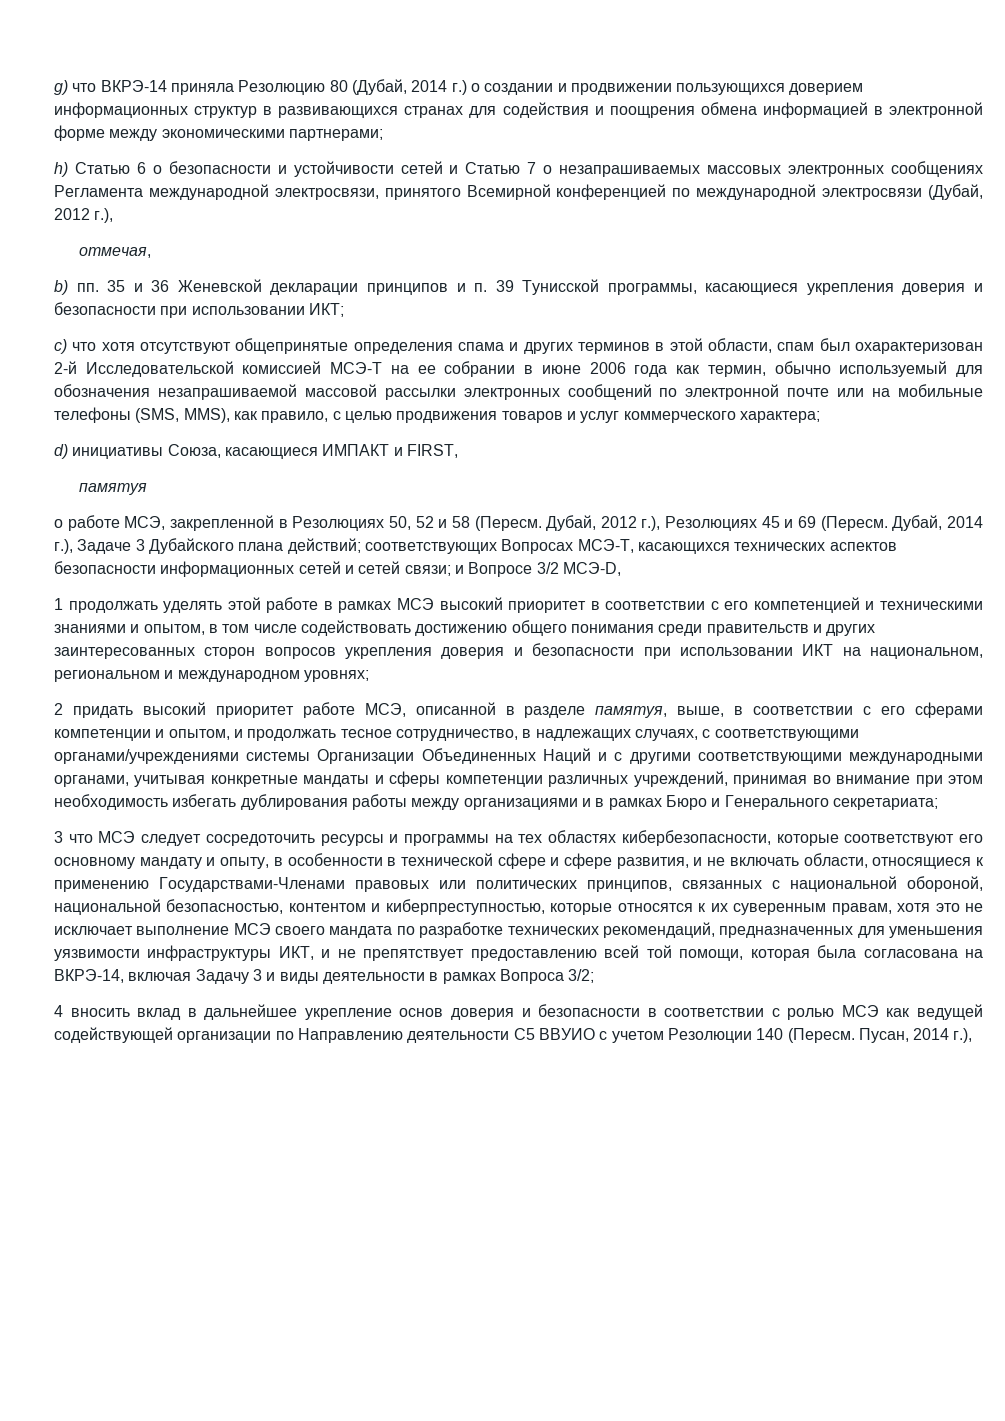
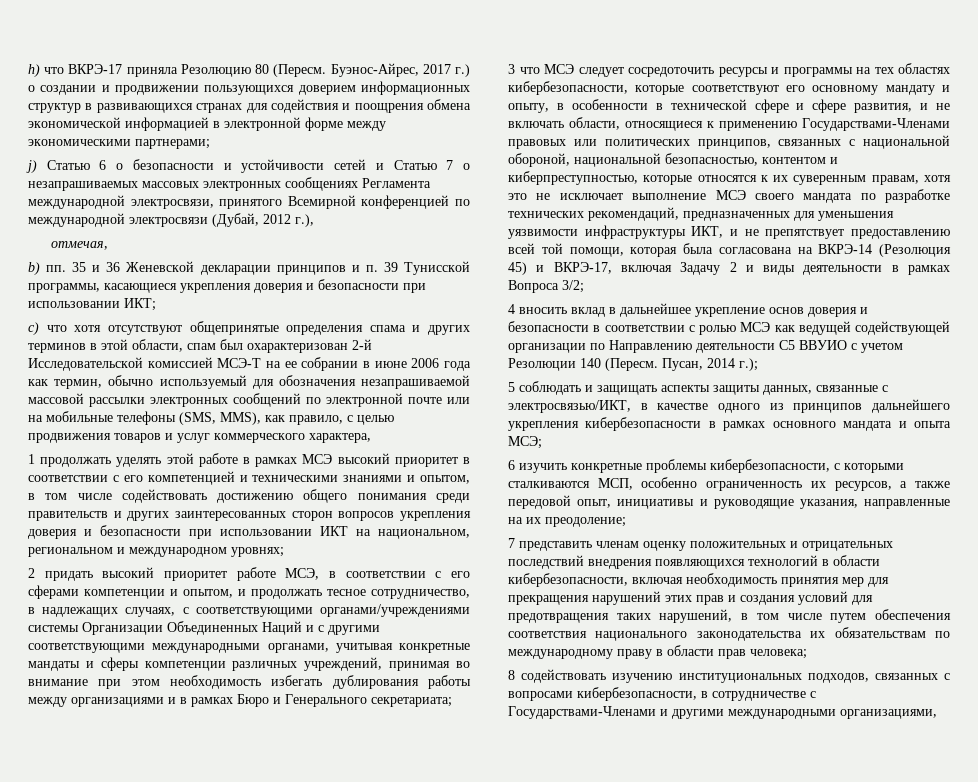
- g) что ВКРЭ-14 приняла Резолюцию 80 (Дубай, 2014 г.) о создании и продвижении пользующихся доверием информационных структур в развивающихся странах для содействия и поощрения обмена информацией в электронной форме между экономическими партнерами;
+ h) что ВКРЭ-17 приняла Резолюцию 80 (Пересм. Буэнос-Айрес, 2017 г.) о создании и продвижении пользующихся доверием информационных структур в развивающихся странах для содействия и поощрения обмена экономической информацией в электронной форме между экономическими партнерами;
- h) Статью 6 о безопасности и устойчивости сетей и Статью 7 о незапрашиваемых массовых электронных сообщениях Регламента международной электросвязи, принятого Всемирной конференцией по международной электросвязи (Дубай, 2012 г.),
+ j) Статью 6 о безопасности и устойчивости сетей и Статью 7 о незапрашиваемых массовых электронных сообщениях Регламента международной электросвязи, принятого Всемирной конференцией по международной электросвязи (Дубай, 2012 г.),
- с) что хотя отсутствуют общепринятые определения спама и других терминов в этой области, спам был охарактеризован 2-й Исследовательской комиссией МСЭ-Т на ее собрании в июне 2006 года как термин, обычно используемый для обозначения незапрашиваемой массовой рассылки электронных сообщений по электронной почте или на мобильные телефоны (SMS, MMS), как правило, с целью продвижения товаров и услуг коммерческого характера;
- d) инициативы Союза, касающиеся ИМПАКТ и FIRST,
- памятуя
- о работе МСЭ, закрепленной в Резолюциях 50, 52 и 58 (Пересм. Дубай, 2012 г.), Резолюциях 45 и 69 (Пересм. Дубай, 2014 г.), Задаче 3 Дубайского плана действий; соответствующих Вопросах МСЭ-Т, касающихся технических аспектов безопасности информационных сетей и сетей связи; и Вопросе 3/2 МСЭ-D,
+ с) что хотя отсутствуют общепринятые определения спама и других терминов в этой области, спам был охарактеризован 2-й Исследовательской комиссией МСЭ-Т на ее собрании в июне 2006 года как термин, обычно используемый для обозначения незапрашиваемой массовой рассылки электронных сообщений по электронной почте или на мобильные телефоны (SMS, MMS), как правило, с целью продвижения товаров и услуг коммерческого характера,
- 2 придать высокий приоритет работе МСЭ, описанной в разделе памятуя, выше, в соответствии с его сферами компетенции и опытом, и продолжать тесное сотрудничество, в надлежащих случаях, с соответствующими органами/учреждениями системы Организации Объединенных Наций и с другими соответствующими международными органами, учитывая конкретные мандаты и сферы компетенции различных учреждений, принимая во внимание при этом необходимость избегать дублирования работы между организациями и в рамках Бюро и Генерального секретариата;
+ 2 придать высокий приоритет работе МСЭ, в соответствии с его сферами компетенции и опытом, и продолжать тесное сотрудничество, в надлежащих случаях, с соответствующими органами/учреждениями системы Организации Объединенных Наций и с другими соответствующими международными органами, учитывая конкретные мандаты и сферы компетенции различных учреждений, принимая во внимание при этом необходимость избегать дублирования работы между организациями и в рамках Бюро и Генерального секретариата;
- 3 что МСЭ следует сосредоточить ресурсы и программы на тех областях кибербезопасности, которые соответствуют его основному мандату и опыту, в особенности в технической сфере и сфере развития, и не включать области, относящиеся к применению Государствами-Членами правовых или политических принципов, связанных с национальной обороной, национальной безопасностью, контентом и киберпреступностью, которые относятся к их суверенным правам, хотя это не исключает выполнение МСЭ своего мандата по разработке технических рекомендаций, предназначенных для уменьшения уязвимости инфраструктуры ИКТ, и не препятствует предоставлению всей той помощи, которая была согласована на ВКРЭ-14, включая Задачу 3 и виды деятельности в рамках Вопроса 3/2;
+ 3 что МСЭ следует сосредоточить ресурсы и программы на тех областях кибербезопасности, которые соответствуют его основному мандату и опыту, в особенности в технической сфере и сфере развития, и не включать области, относящиеся к применению Государствами-Членами правовых или политических принципов, связанных с национальной обороной, национальной безопасностью, контентом и киберпреступностью, которые относятся к их суверенным правам, хотя это не исключает выполнение МСЭ своего мандата по разработке технических рекомендаций, предназначенных для уменьшения уязвимости инфраструктуры ИКТ, и не препятствует предоставлению всей той помощи, которая была согласована на ВКРЭ-14 (Резолюция 45) и ВКРЭ-17, включая Задачу 2 и виды деятельности в рамках Вопроса 3/2;
- Пусан, 2014 г.),
+ Пусан, 2014 г.);
+ 5 соблюдать и защищать аспекты защиты данных, связанные с электросвязью/ИКТ, в качестве одного из принципов дальнейшего укрепления кибербезопасности в рамках основного мандата и опыта МСЭ;
+ 6 изучить конкретные проблемы кибербезопасности, с которыми сталкиваются МСП, особенно ограниченность их ресурсов, а также передовой опыт, инициативы и руководящие указания, направленные на их преодоление;
+ 7 представить членам оценку положительных и отрицательных последствий внедрения появляющихся технологий в области кибербезопасности, включая необходимость принятия мер для прекращения нарушений этих прав и создания условий для предотвращения таких нарушений, в том числе путем обеспечения соответствия национального законодательства их обязательствам по международному праву в области прав человека;
+ 8 содействовать изучению институциональных подходов, связанных с вопросами кибербезопасности, в сотрудничестве с Государствами-Членами и другими международными организациями,

